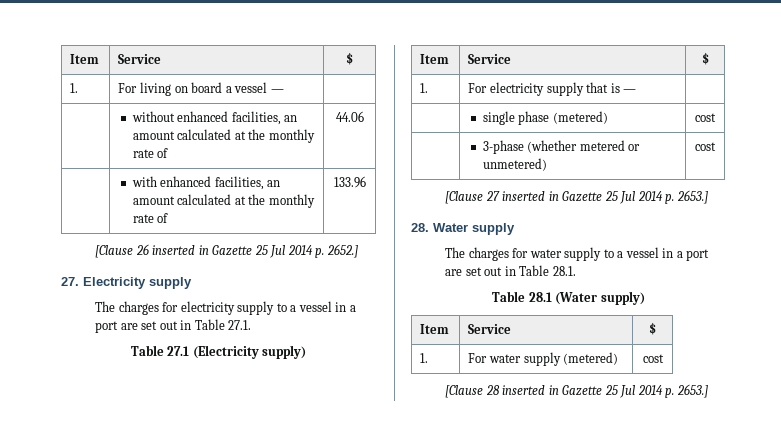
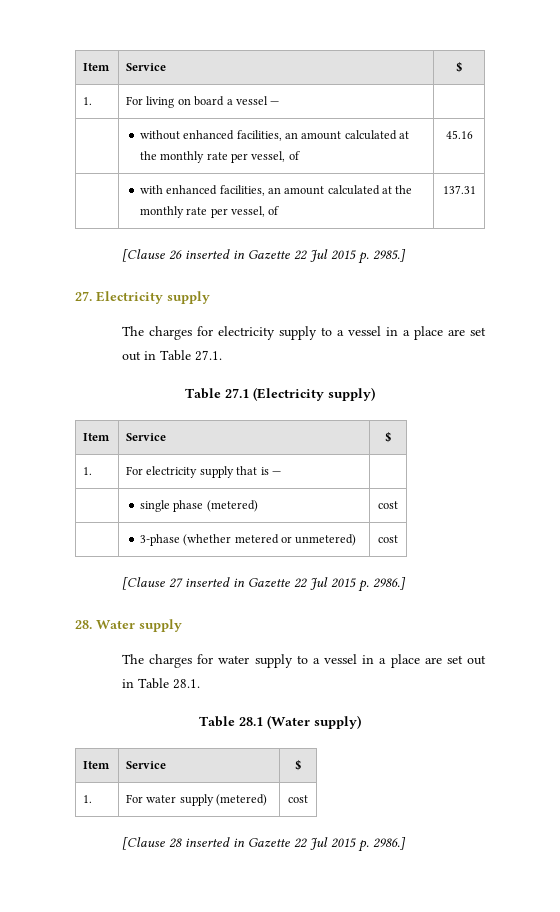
- | without enhanced facilities, an amount calculated at the monthly rate of | 44.06
+ | without enhanced facilities, an amount calculated at the monthly rate per vessel, of | 45.16
- | with enhanced facilities, an amount calculated at the monthly rate of | 133.96
+ | with enhanced facilities, an amount calculated at the monthly rate per vessel, of | 137.31
- [Clause 26 inserted in Gazette 25 Jul 2014 p. 2652.]
+ [Clause 26 inserted in Gazette 22 Jul 2015 p. 2985.]
- The charges for electricity supply to a vessel in a port are set out in Table 27.1.
+ The charges for electricity supply to a vessel in a place are set out in Table 27.1.
- [Clause 27 inserted in Gazette 25 Jul 2014 p. 2653.]
+ [Clause 27 inserted in Gazette 22 Jul 2015 p. 2986.]
- The charges for water supply to a vessel in a port are set out in Table 28.1.
+ The charges for water supply to a vessel in a place are set out in Table 28.1.
- [Clause 28 inserted in Gazette 25 Jul 2014 p. 2653.]
+ [Clause 28 inserted in Gazette 22 Jul 2015 p. 2986.]

